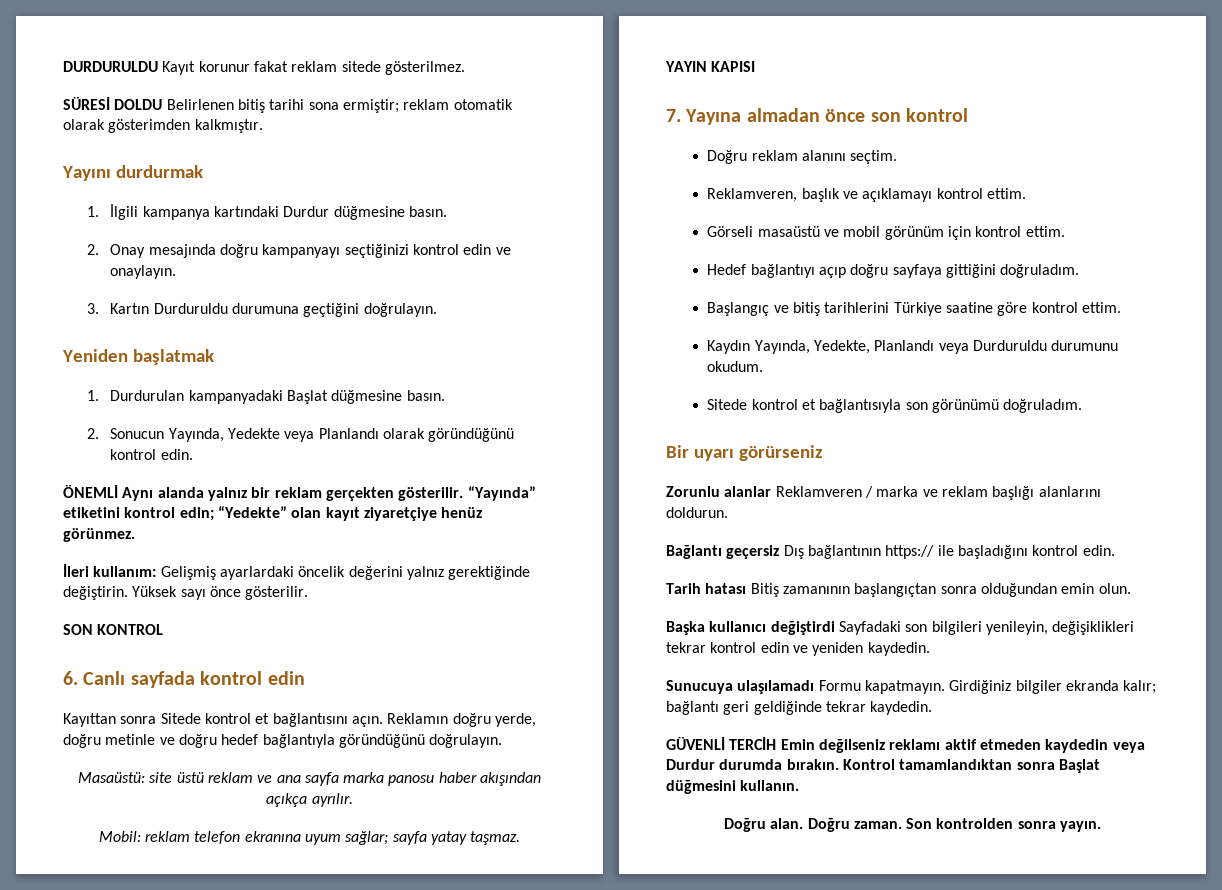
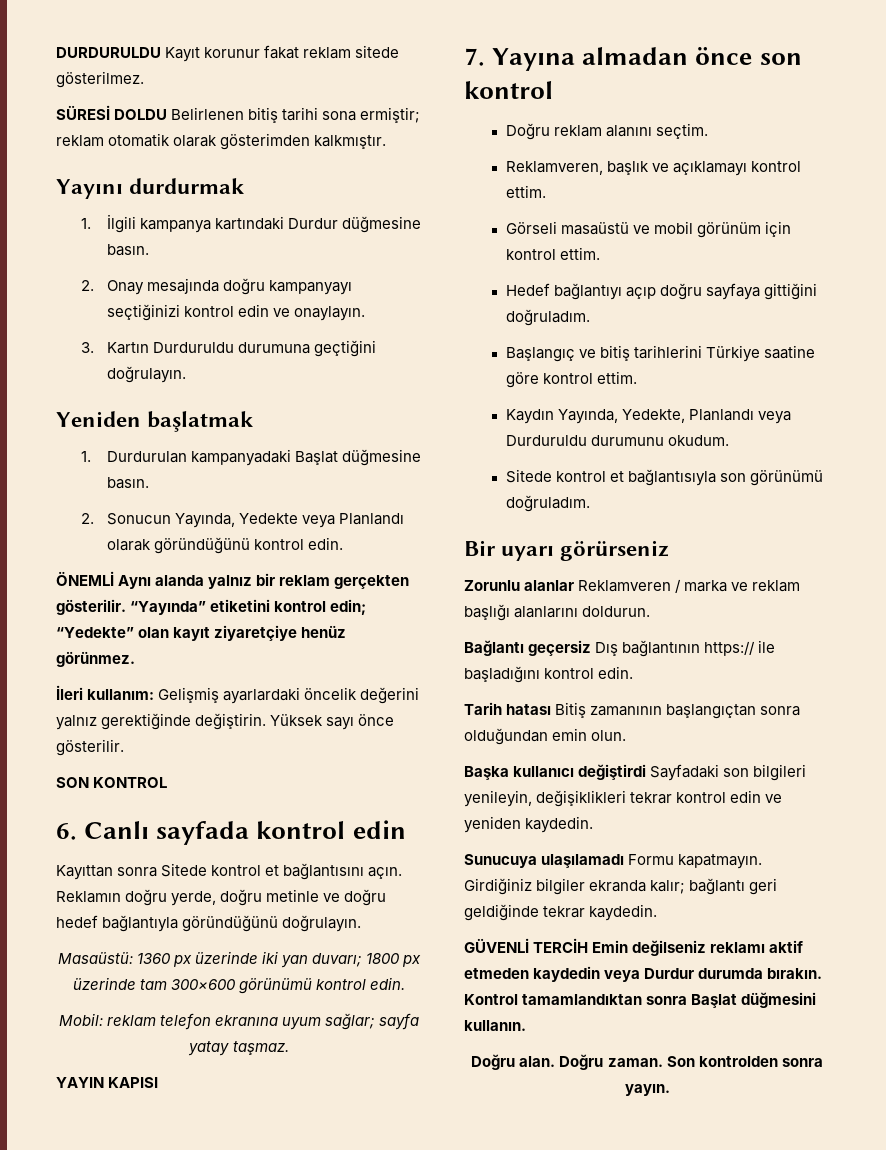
- Masaüstü: site üstü reklam ve ana sayfa marka panosu haber akışından açıkça ayrılır.
+ Masaüstü: 1360 px üzerinde iki yan duvarı; 1800 px üzerinde tam 300×600 görünümü kontrol edin.

